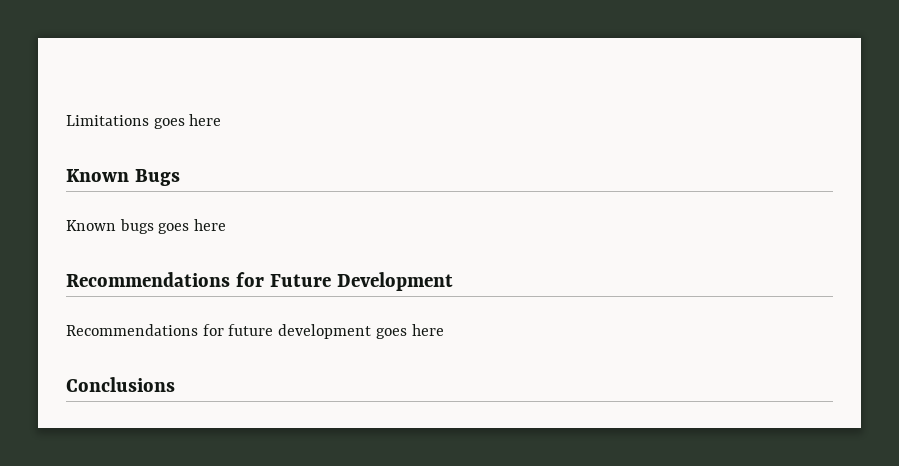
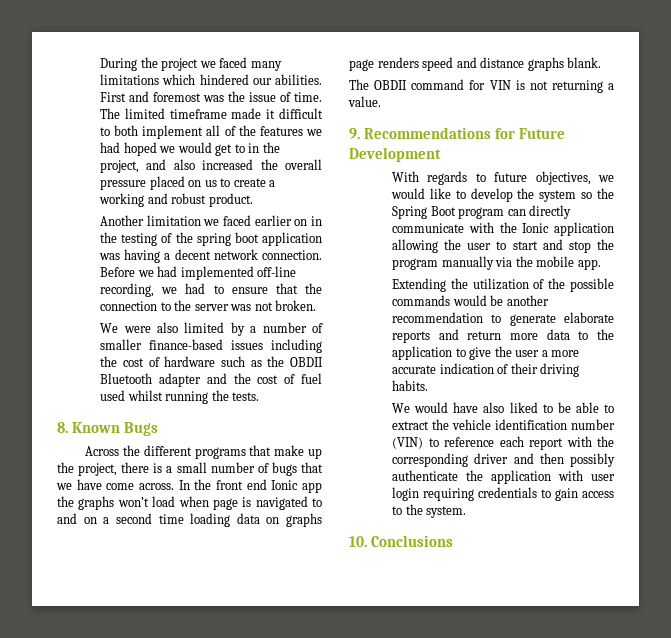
- Limitations goes here
- Known Bugs
- Known bugs goes here
- Recommendations for Future Development
- Recommendations for future development goes here
- Conclusions
+ During the project we faced many limitations which hindered our abilities. First and foremost was the issue of time. The limited timeframe made it difficult to both implement all of the features we had hoped we would get to in the project, and also increased the overall pressure placed on us to create a working and robust product.
+ Another limitation we faced earlier on in the testing of the spring boot application was having a decent network connection. Before we had implemented off-line recording, we had to ensure that the connection to the server was not broken.
+ We were also limited by a number of smaller finance-based issues including the cost of hardware such as the OBDII Bluetooth adapter and the cost of fuel used whilst running the tests.
+ 8. Known Bugs
+ Across the different programs that make up the project, there is a small number of bugs that we have come across. In the front end Ionic app the graphs won’t load when page is navigated to and on a second time loading data on graphs page renders speed and distance graphs blank.
+ The OBDII command for VIN is not returning a value.
+ 9. Recommendations for Future Development
+ With regards to future objectives, we would like to develop the system so the Spring Boot program can directly communicate with the Ionic application allowing the user to start and stop the program manually via the mobile app.
+ Extending the utilization of the possible commands would be another recommendation to generate elaborate reports and return more data to the application to give the user a more accurate indication of their driving habits.
+ We would have also liked to be able to extract the vehicle identification number (VIN) to reference each report with the corresponding driver and then possibly authenticate the application with user login requiring credentials to gain access to the system.
+ 10. Conclusions

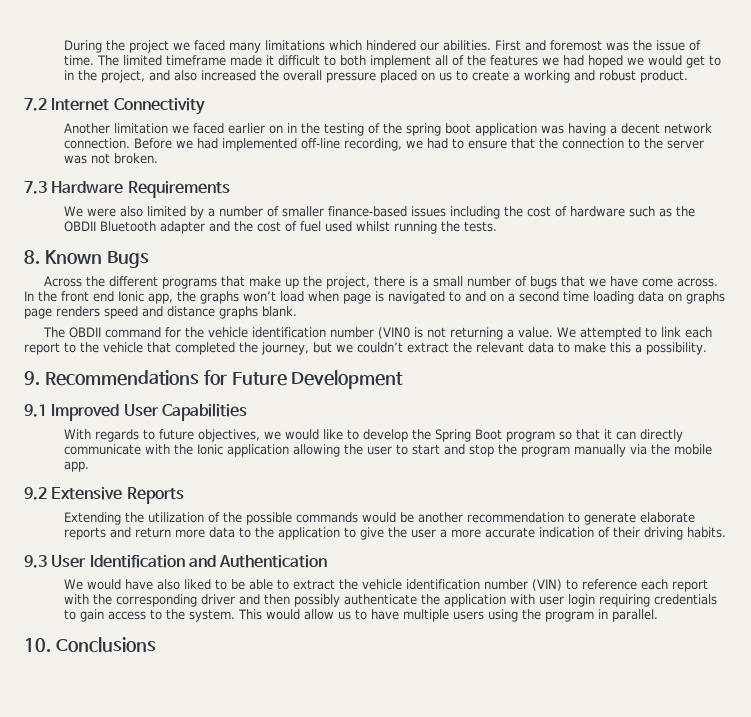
+ 7.2 Internet Connectivity
+ 7.3 Hardware Requirements
- In the front end Ionic app the graphs won’t load when page is navigated to and on a second time loading data on graphs page renders speed and distance graphs blank.
+ In the front end Ionic app, the graphs won’t load when page is navigated to and on a second time loading data on graphs page renders speed and distance graphs blank.
- The OBDII command for VIN is not returning a value.
+ The OBDII command for the vehicle identification number (VIN0 is not returning a value. We attempted to link each report to the vehicle that completed the journey, but we couldn’t extract the relevant data to make this a possibility.
+ 9.1 Improved User Capabilities
- With regards to future objectives, we would like to develop the system so the Spring Boot program can directly communicate with the Ionic application allowing the user to start and stop the program manually via the mobile app.
+ With regards to future objectives, we would like to develop the Spring Boot program so that it can directly communicate with the Ionic application allowing the user to start and stop the program manually via the mobile app.
+ 9.2 Extensive Reports
+ 9.3 User Identification and Authentication
+ This would allow us to have multiple users using the program in parallel.

